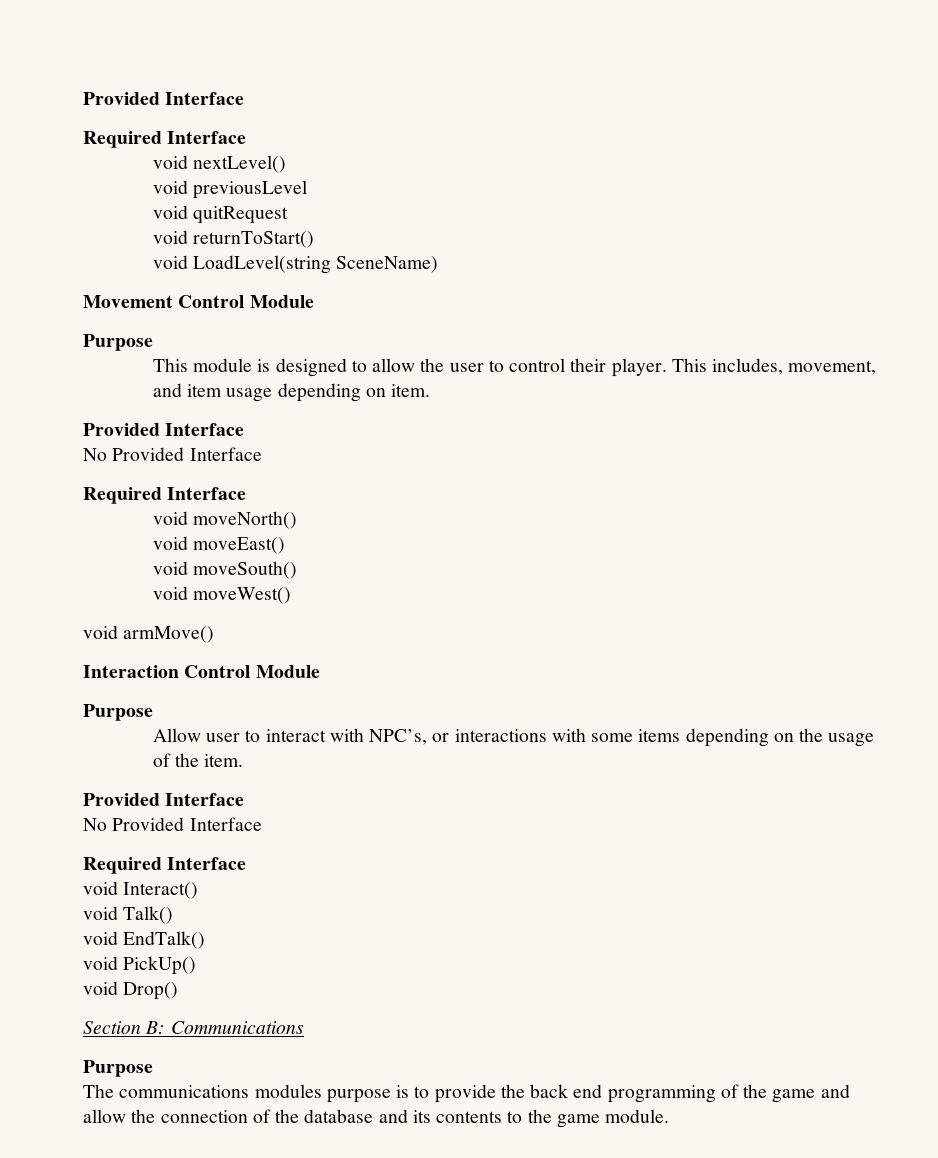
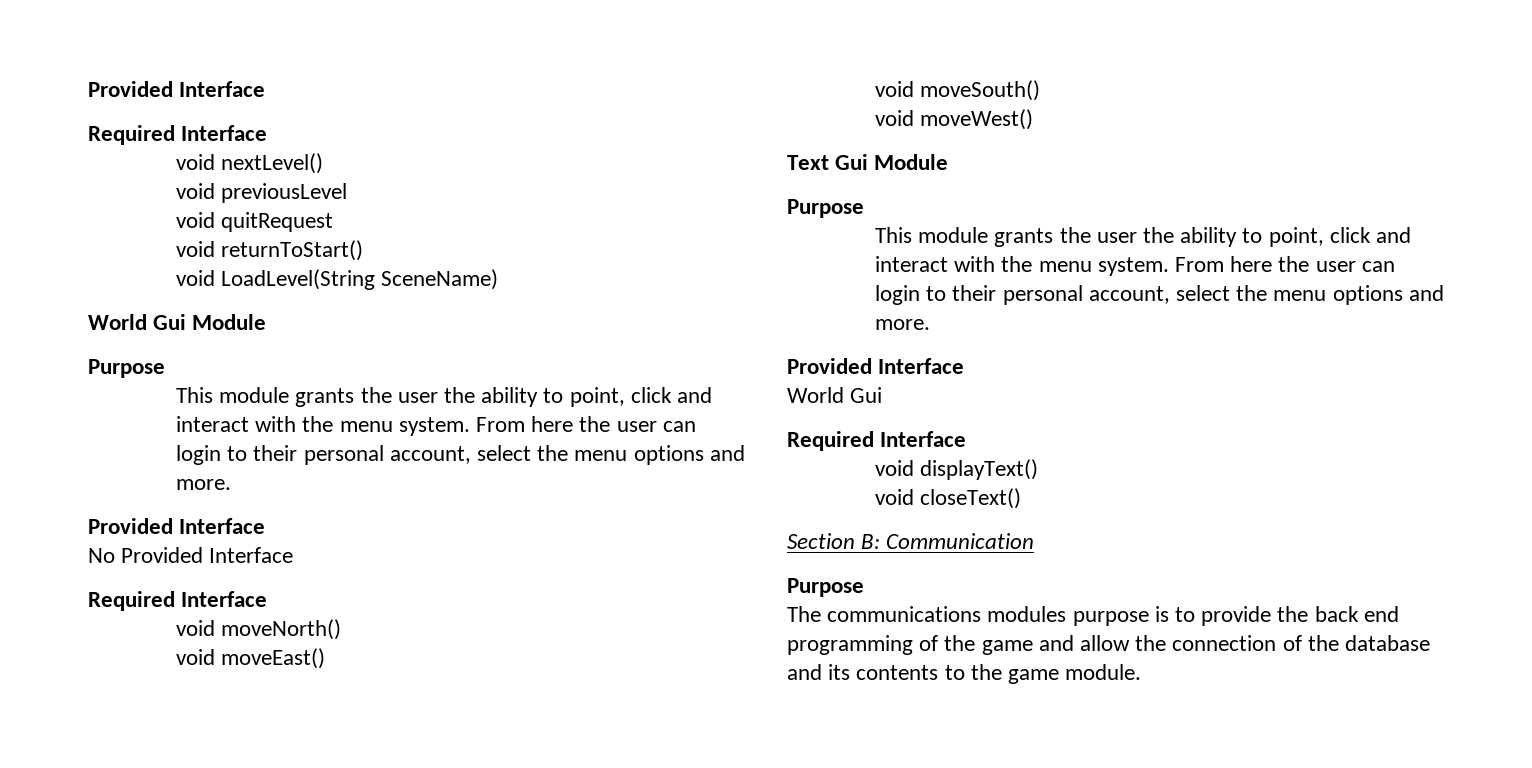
- void LoadLevel(string SceneName)
+ void LoadLevel(String SceneName)
- Movement Control Module
+ World Gui Module
  Purpose
- This module is designed to allow the user to control their player. This includes, movement, and item usage depending on item.
+ This module grants the user the ability to point, click and interact with the menu system. From here the user can login to their personal account, select the menu options and more.
- void armMove()
- Interaction Control Module
+ Text Gui Module
  Purpose
- Allow user to interact with NPC’s, or interactions with some items depending on the usage of the item.
+ This module grants the user the ability to point, click and interact with the menu system. From here the user can login to their personal account, select the menu options and more.
  Provided Interface
- No Provided Interface
+ World Gui
  Required Interface
- void Interact()
- void Talk()
- void EndTalk()
- void PickUp()
- void Drop()
+ void displayText()
+ void closeText()
- Section B: Communications
+ Section B: Communication

